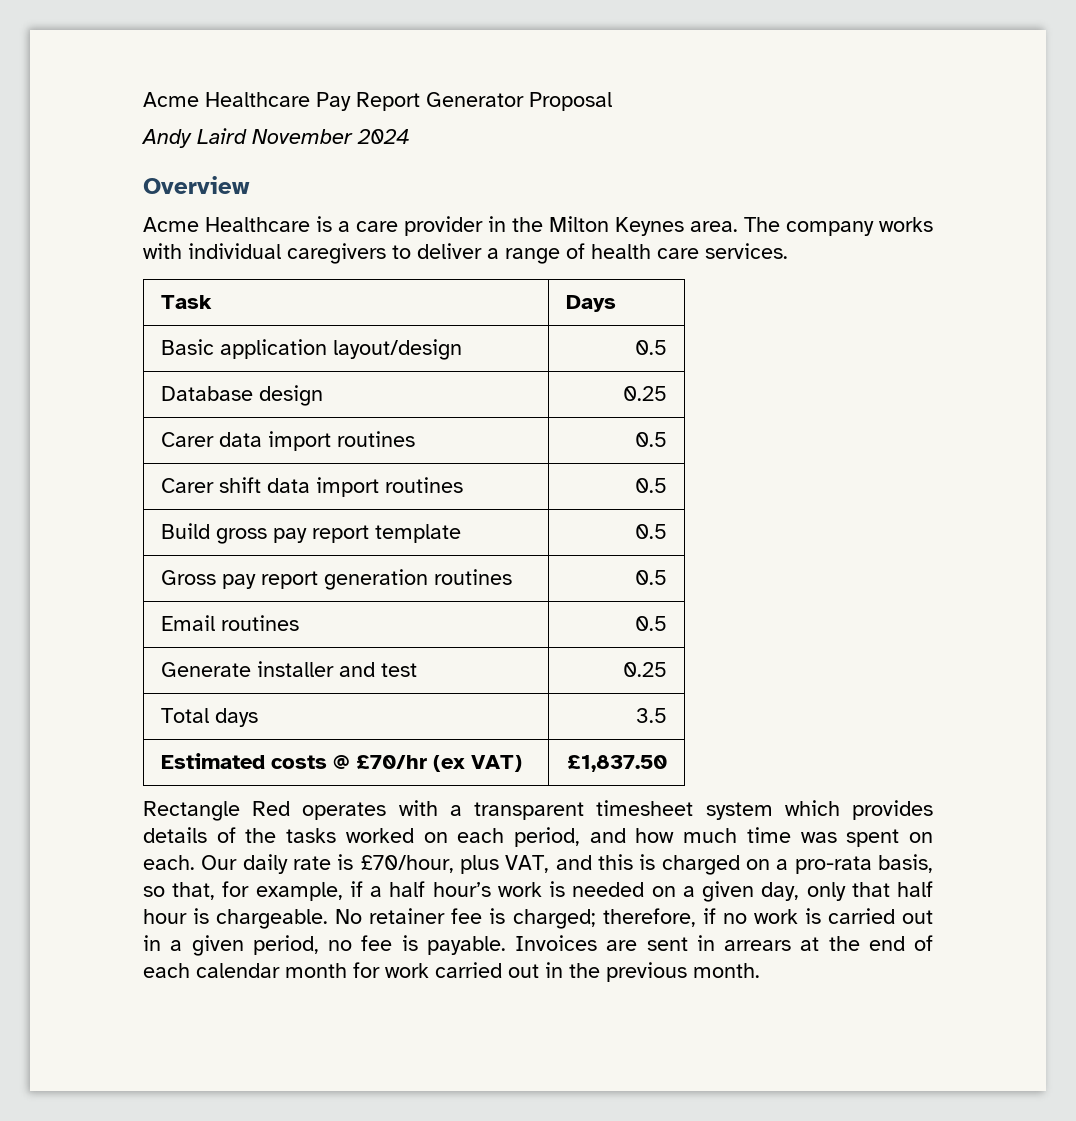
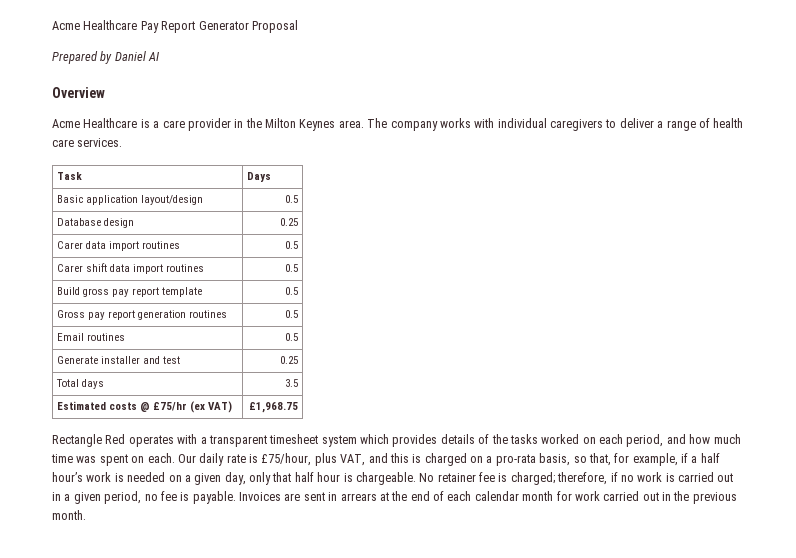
- Andy Laird November 2024
+ Prepared by Daniel AI
- Estimated costs @ £70/hr (ex VAT) | £1,837.50
+ Estimated costs @ £75/hr (ex VAT) | £1,968.75
- Our daily rate is £70/hour, plus VAT, and this is charged on a pro-rata basis, so that, for example, if a half hour’s work is needed on a given day, only that half hour is chargeable.
+ Our daily rate is £75/hour, plus VAT, and this is charged on a pro-rata basis, so that, for example, if a half hour’s work is needed on a given day, only that half hour is chargeable.

